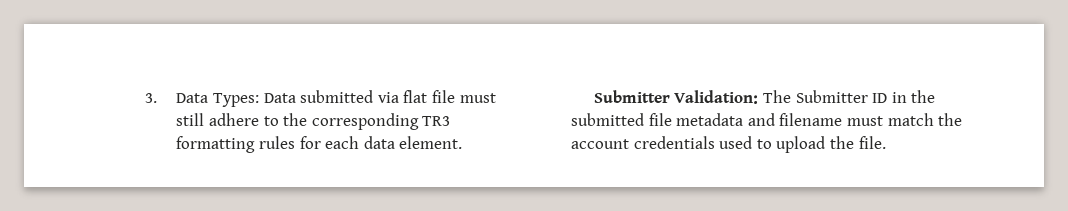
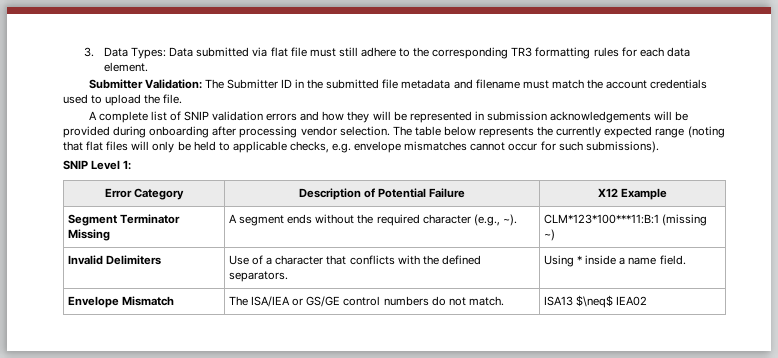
+ A complete list of SNIP validation errors and how they will be represented in submission acknowledgements will be provided during onboarding after processing vendor selection. The table below represents the currently expected range (noting that flat files will only be held to applicable checks, e.g. envelope mismatches cannot occur for such submissions).
+ SNIP Level 1:
+ Error Category | Description of Potential Failure | X12 Example
+ Segment Terminator Missing | A segment ends without the required character (e.g., ~). | CLM*123*100***11:B:1 (missing ~)
+ Invalid Delimiters | Use of a character that conflicts with the defined separators. | Using * inside a name field.
+ Envelope Mismatch | The ISA/IEA or GS/GE control numbers do not match. | ISA13 $\neq$ IEA02

